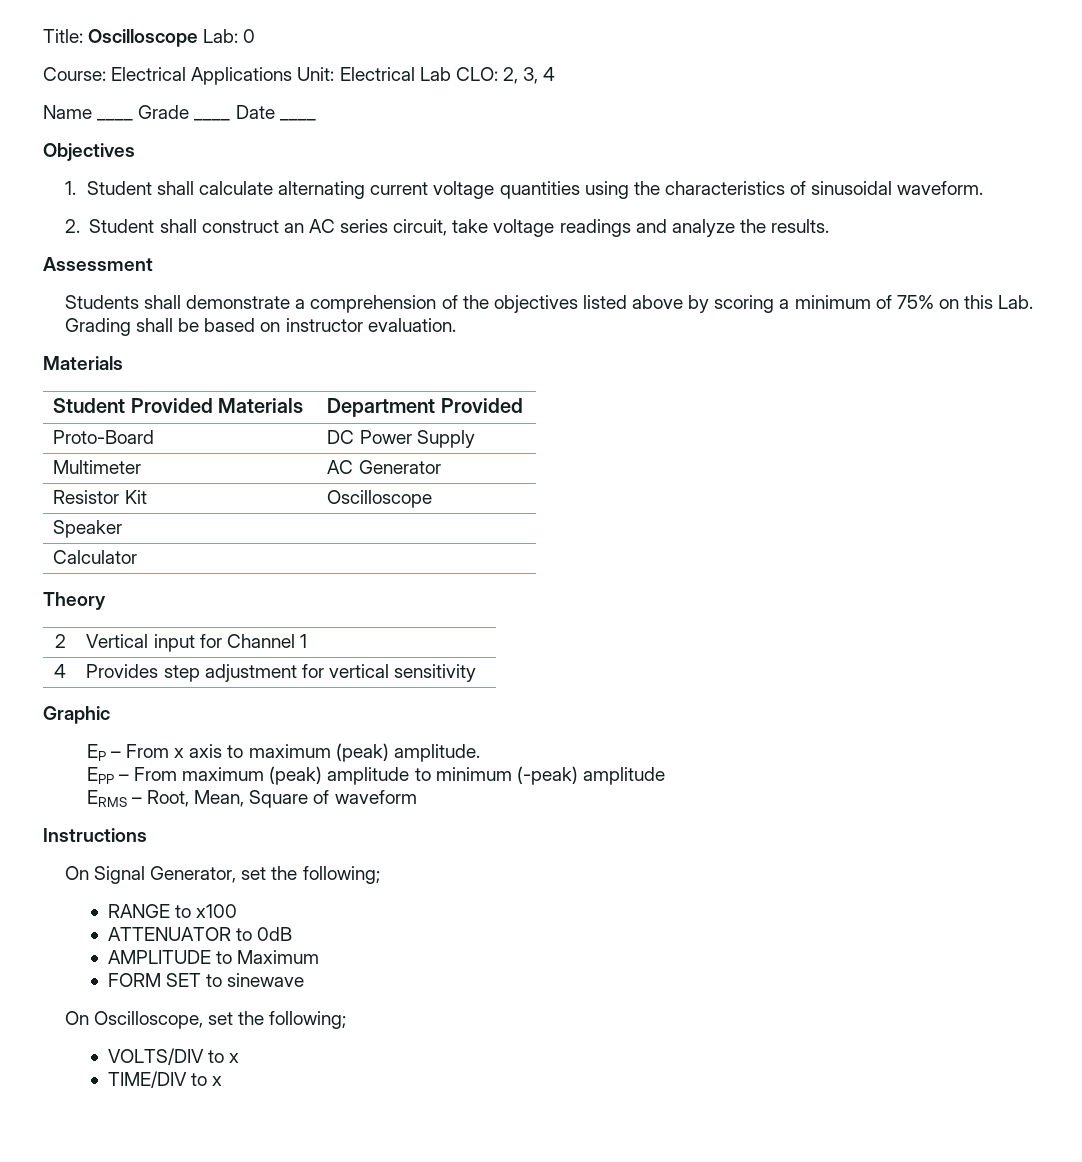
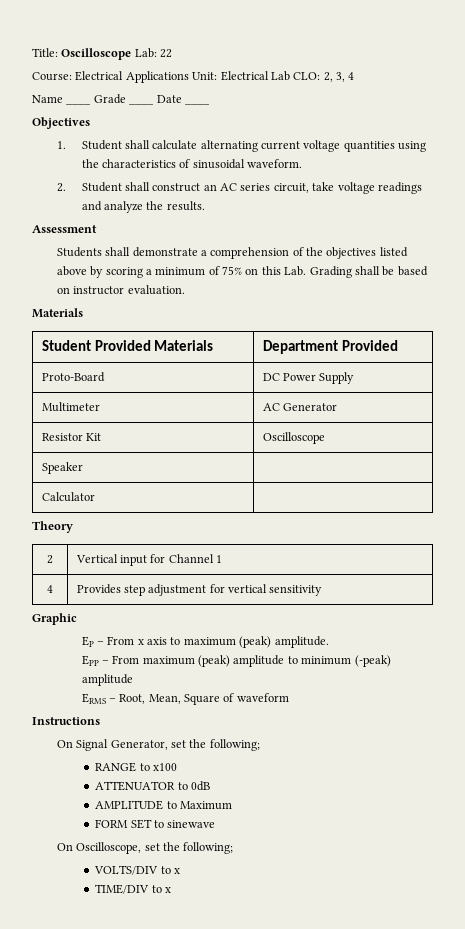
- Title: Oscilloscope Lab: 0
+ Title: Oscilloscope Lab: 22

